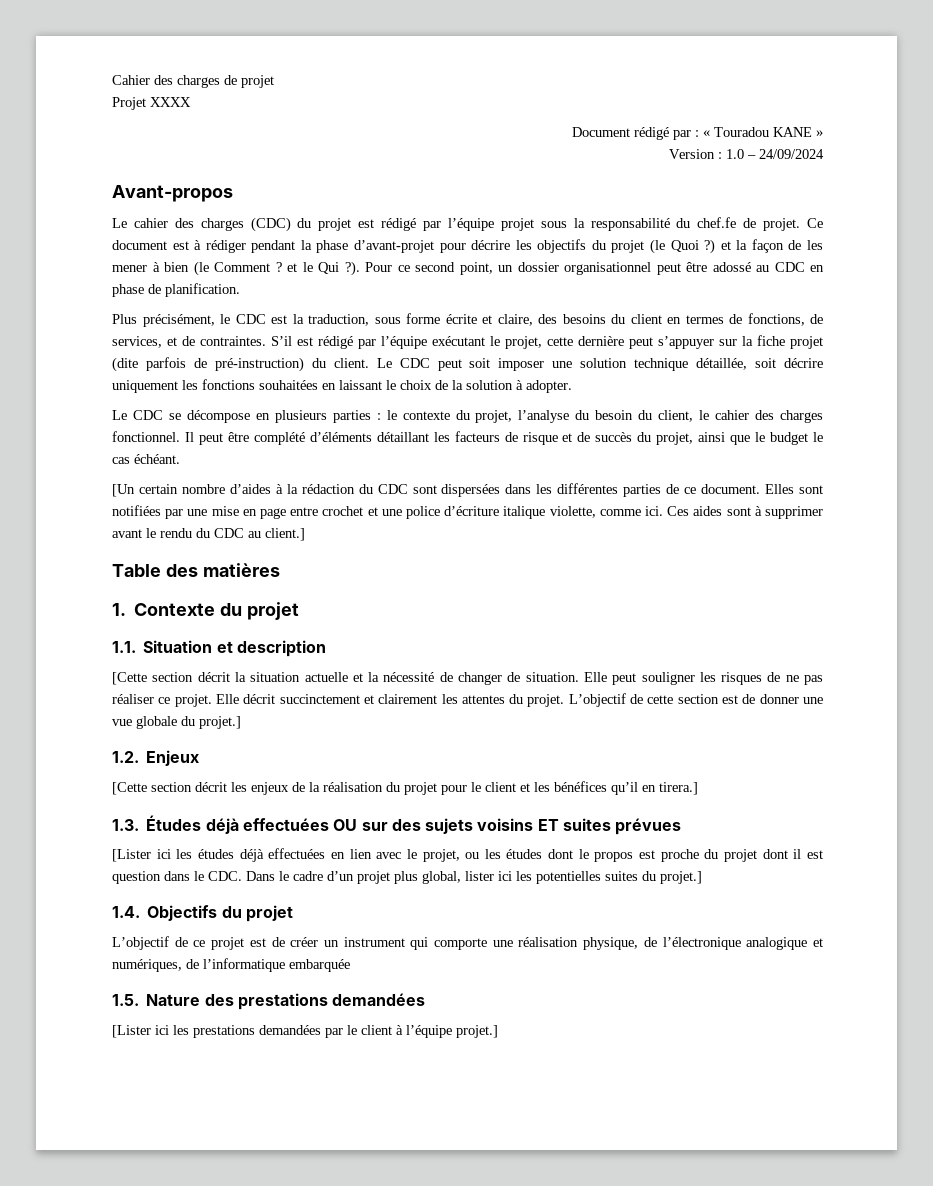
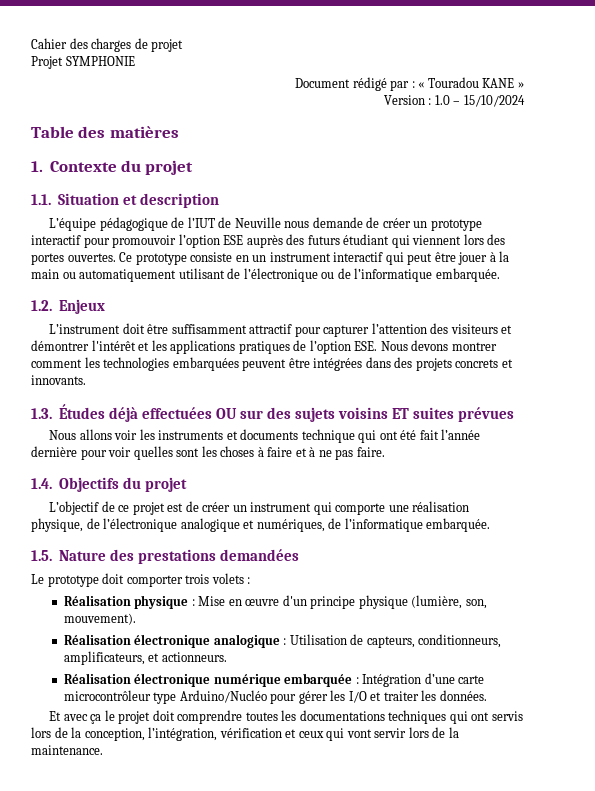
- Projet XXXX
+ Projet SYMPHONIE
- Version : 1.0 – 24/09/2024
- Avant-propos
- Le cahier des charges (CDC) du projet est rédigé par l’équipe projet sous la responsabilité du chef.fe de projet. Ce document est à rédiger pendant la phase d’avant-projet pour décrire les objectifs du projet (le Quoi ?) et la façon de les mener à bien (le Comment ? et le Qui ?). Pour ce second point, un dossier organisationnel peut être adossé au CDC en phase de planification.
- Plus précisément, le CDC est la traduction, sous forme écrite et claire, des besoins du client en termes de fonctions, de services, et de contraintes. S’il est rédigé par l’équipe exécutant le projet, cette dernière peut s’appuyer sur la fiche projet (dite parfois de pré-instruction) du client. Le CDC peut soit imposer une solution technique détaillée, soit décrire uniquement les fonctions souhaitées en laissant le choix de la solution à adopter.
- Le CDC se décompose en plusieurs parties : le contexte du projet, l’analyse du besoin du client, le cahier des charges fonctionnel. Il peut être complété d’éléments détaillant les facteurs de risque et de succès du projet, ainsi que le budget le cas échéant.
- [Un certain nombre d’aides à la rédaction du CDC sont dispersées dans les différentes parties de ce document. Elles sont notifiées par une mise en page entre crochet et une police d’écriture italique violette, comme ici. Ces aides sont à supprimer avant le rendu du CDC au client.]
+ Version : 1.0 – 15/10/2024
- [Cette section décrit la situation actuelle et la nécessité de changer de situation. Elle peut souligner les risques de ne pas réaliser ce projet. Elle décrit succinctement et clairement les attentes du projet. L’objectif de cette section est de donner une vue globale du projet.]
+ L’équipe pédagogique de l’IUT de Neuville nous demande de créer un prototype interactif pour promouvoir l’option ESE auprès des futurs étudiant qui viennent lors des portes ouvertes. Ce prototype consiste en un instrument interactif qui peut être jouer à la main ou automatiquement utilisant de l’électronique ou de l’informatique embarquée.
  1.2. Enjeux
- [Cette section décrit les enjeux de la réalisation du projet pour le client et les bénéfices qu’il en tirera.]
+ L’instrument doit être suffisamment attractif pour capturer l’attention des visiteurs et démontrer l'intérêt et les applications pratiques de l’option ESE. Nous devons montrer comment les technologies embarquées peuvent être intégrées dans des projets concrets et innovants.
- [Lister ici les études déjà effectuées en lien avec le projet, ou les études dont le propos est proche du projet dont il est question dans le CDC. Dans le cadre d’un projet plus global, lister ici les potentielles suites du projet.]
+ Nous allons voir les instruments et documents technique qui ont été fait l’année dernière pour voir quelles sont les choses à faire et à ne pas faire.
- L’objectif de ce projet est de créer un instrument qui comporte une réalisation physique, de l’électronique analogique et numériques, de l’informatique embarquée
+ L’objectif de ce projet est de créer un instrument qui comporte une réalisation physique, de l’électronique analogique et numériques, de l’informatique embarquée.
- [Lister ici les prestations demandées par le client à l’équipe projet.]
+ Le prototype doit comporter trois volets :
+ Réalisation physique : Mise en œuvre d'un principe physique (lumière, son, mouvement).
+ Réalisation électronique analogique : Utilisation de capteurs, conditionneurs, amplificateurs, et actionneurs.
+ Réalisation électronique numérique embarquée : Intégration d’une carte microcontrôleur type Arduino/Nucléo pour gérer les I/O et traiter les données.
+ Et avec ça le projet doit comprendre toutes les documentations techniques qui ont servis lors de la conception, l’intégration, vérification et ceux qui vont servir lors de la maintenance.

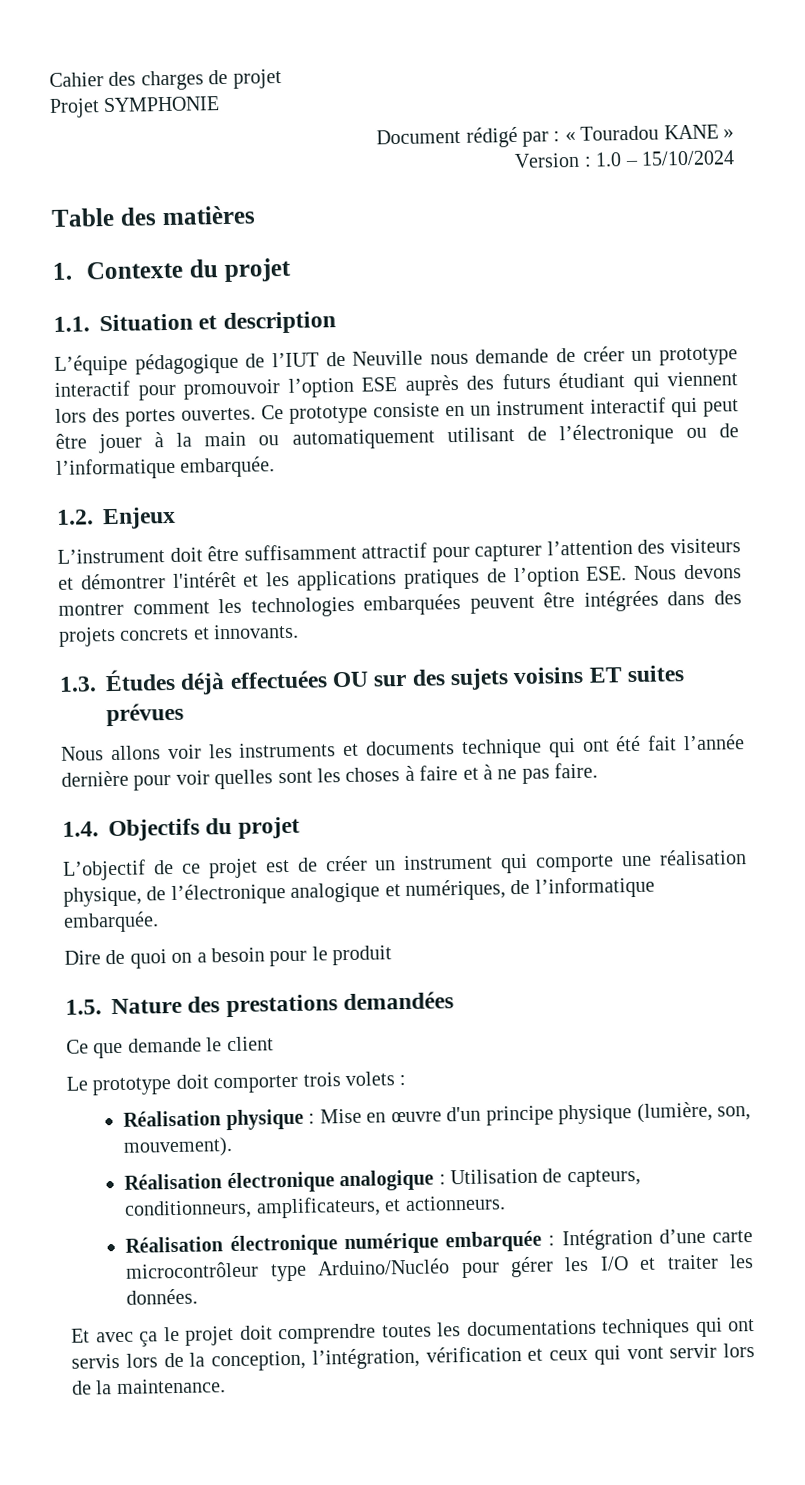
+ Dire de quoi on a besoin pour le produit
+ Ce que demande le client

